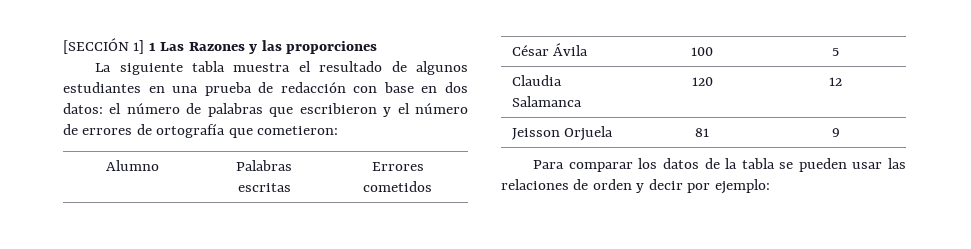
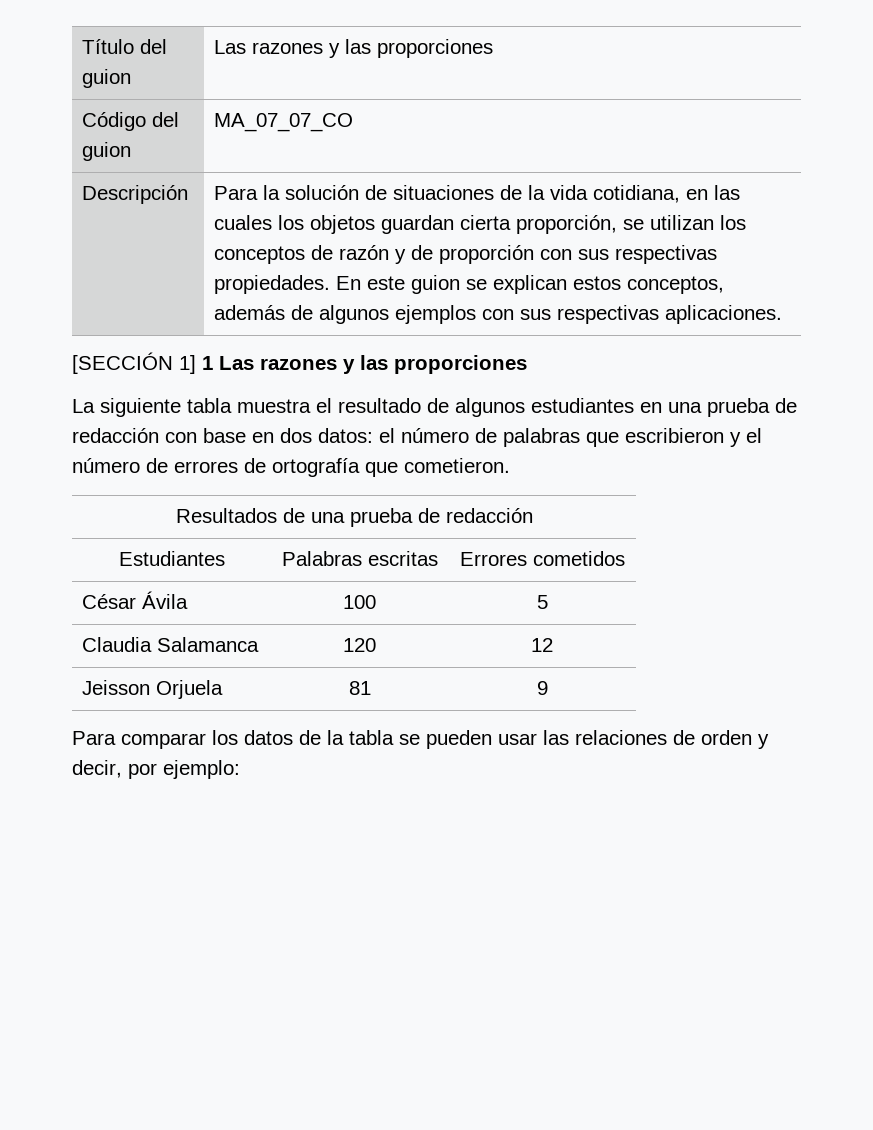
+ Título del guion | Las razones y las proporciones
+ Código del guion | MA_07_07_CO
+ Descripción | Para la solución de situaciones de la vida cotidiana, en las cuales los objetos guardan cierta proporción, se utilizan los conceptos de razón y de proporción con sus respectivas propiedades. En este guion se explican estos conceptos, además de algunos ejemplos con sus respectivas aplicaciones.
- [SECCIÓN 1] 1 Las Razones y las proporciones
+ [SECCIÓN 1] 1 Las razones y las proporciones
- La siguiente tabla muestra el resultado de algunos estudiantes en una prueba de redacción con base en dos datos: el número de palabras que escribieron y el número de errores de ortografía que cometieron:
- Alumno | Palabras escritas | Errores cometidos
+ La siguiente tabla muestra el resultado de algunos estudiantes en una prueba de redacción con base en dos datos: el número de palabras que escribieron y el número de errores de ortografía que cometieron.
+ Resultados de una prueba de redacción
+ Estudiantes | Palabras escritas | Errores cometidos
- Para comparar los datos de la tabla se pueden usar las relaciones de orden y decir por ejemplo:
+ Para comparar los datos de la tabla se pueden usar las relaciones de orden y decir, por ejemplo:

